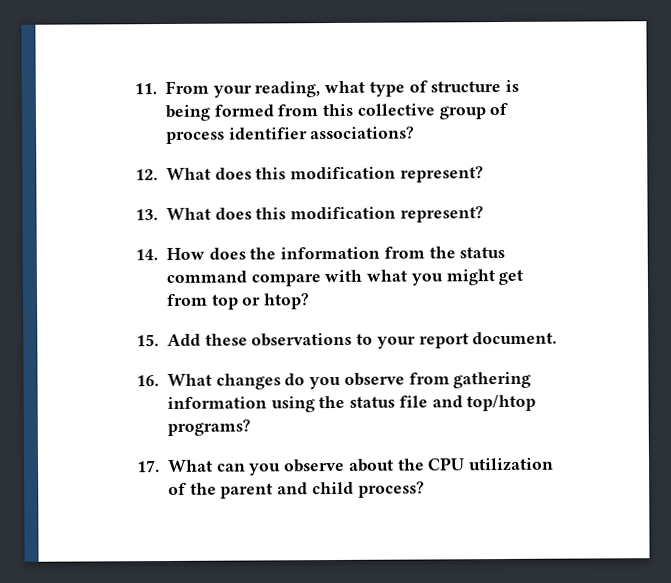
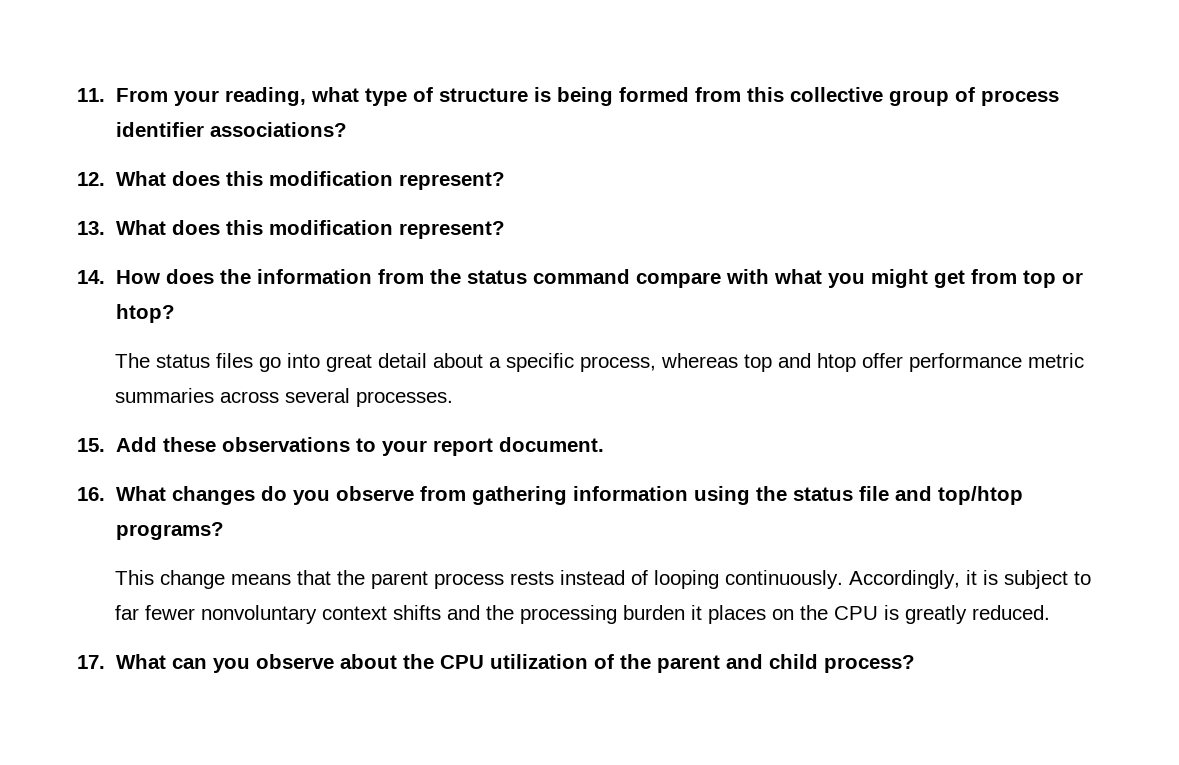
+ The status files go into great detail about a specific process, whereas top and htop offer performance metric summaries across several processes.
+ This change means that the parent process rests instead of looping continuously. Accordingly, it is subject to far fewer nonvoluntary context shifts and the processing burden it places on the CPU is greatly reduced.

